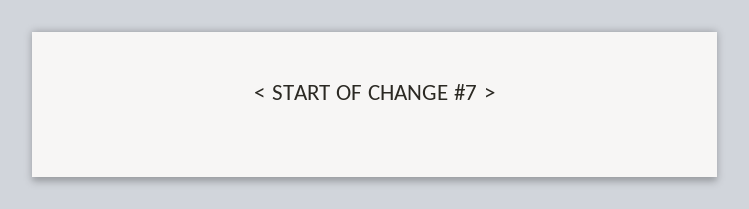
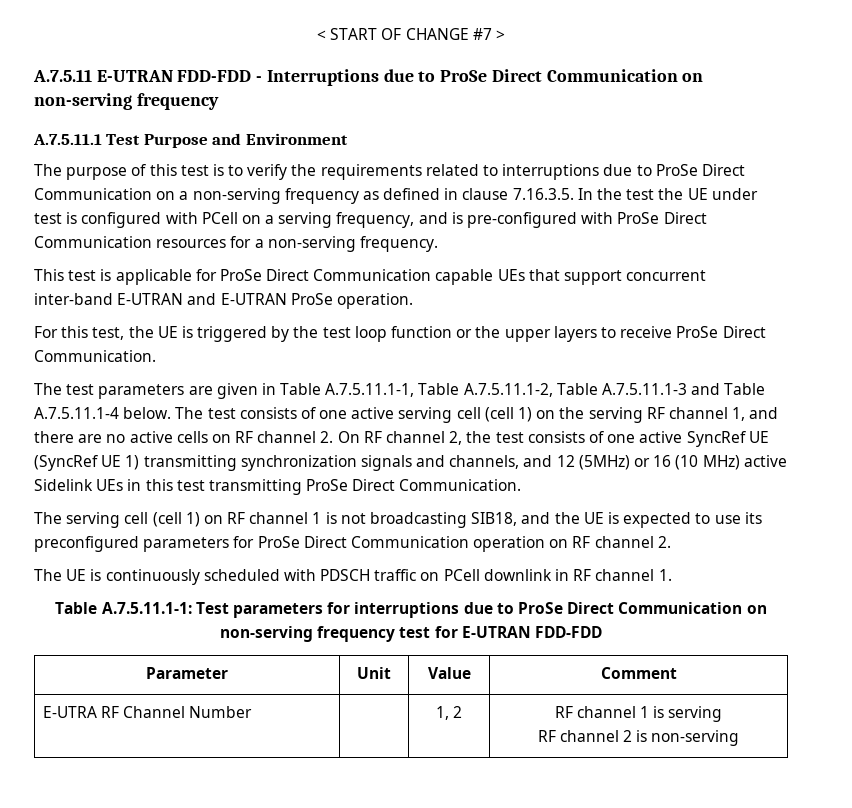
+ A.7.5.11 E-UTRAN FDD-FDD - Interruptions due to ProSe Direct Communication on non-serving frequency
+ A.7.5.11.1 Test Purpose and Environment
+ The purpose of this test is to verify the requirements related to interruptions due to ProSe Direct Communication on a non-serving frequency as defined in clause 7.16.3.5. In the test the UE under test is configured with PCell on a serving frequency, and is pre-configured with ProSe Direct Communication resources for a non-serving frequency.
+ This test is applicable for ProSe Direct Communication capable UEs that support concurrent inter-band E-UTRAN and E-UTRAN ProSe operation.
+ For this test, the UE is triggered by the test loop function or the upper layers to receive ProSe Direct Communication.
+ The test parameters are given in Table A.7.5.11.1-1, Table A.7.5.11.1-2, Table A.7.5.11.1-3 and Table A.7.5.11.1-4 below. The test consists of one active serving cell (cell 1) on the serving RF channel 1, and there are no active cells on RF channel 2. On RF channel 2, the test consists of one active SyncRef UE (SyncRef UE 1) transmitting synchronization signals and channels, and 12 (5MHz) or 16 (10 MHz) active Sidelink UEs in this test transmitting ProSe Direct Communication.
+ The serving cell (cell 1) on RF channel 1 is not broadcasting SIB18, and the UE is expected to use its preconfigured parameters for ProSe Direct Communication operation on RF channel 2.
+ The UE is continuously scheduled with PDSCH traffic on PCell downlink in RF channel 1.
+ Table A.7.5.11.1-1: Test parameters for interruptions due to ProSe Direct Communication on non-serving frequency test for E-UTRAN FDD-FDD
+ Parameter | Unit | Value | Comment
+ E-UTRA RF Channel Number | | 1, 2 | RF channel 1 is serving
+ RF channel 2 is non-serving

